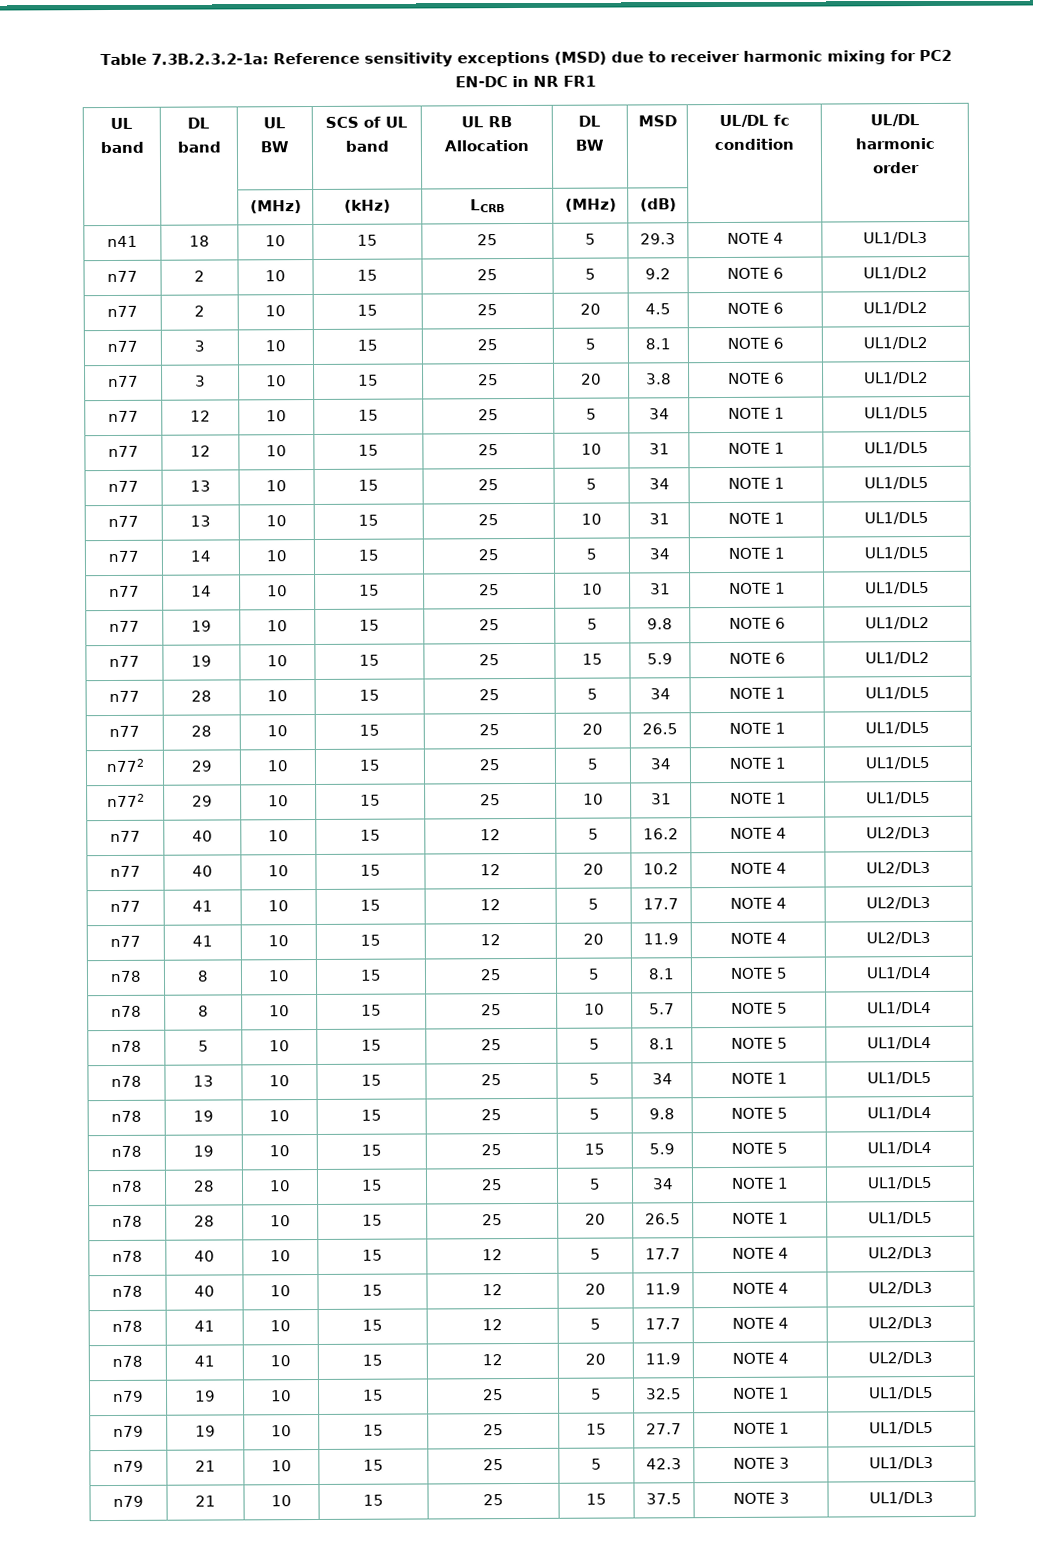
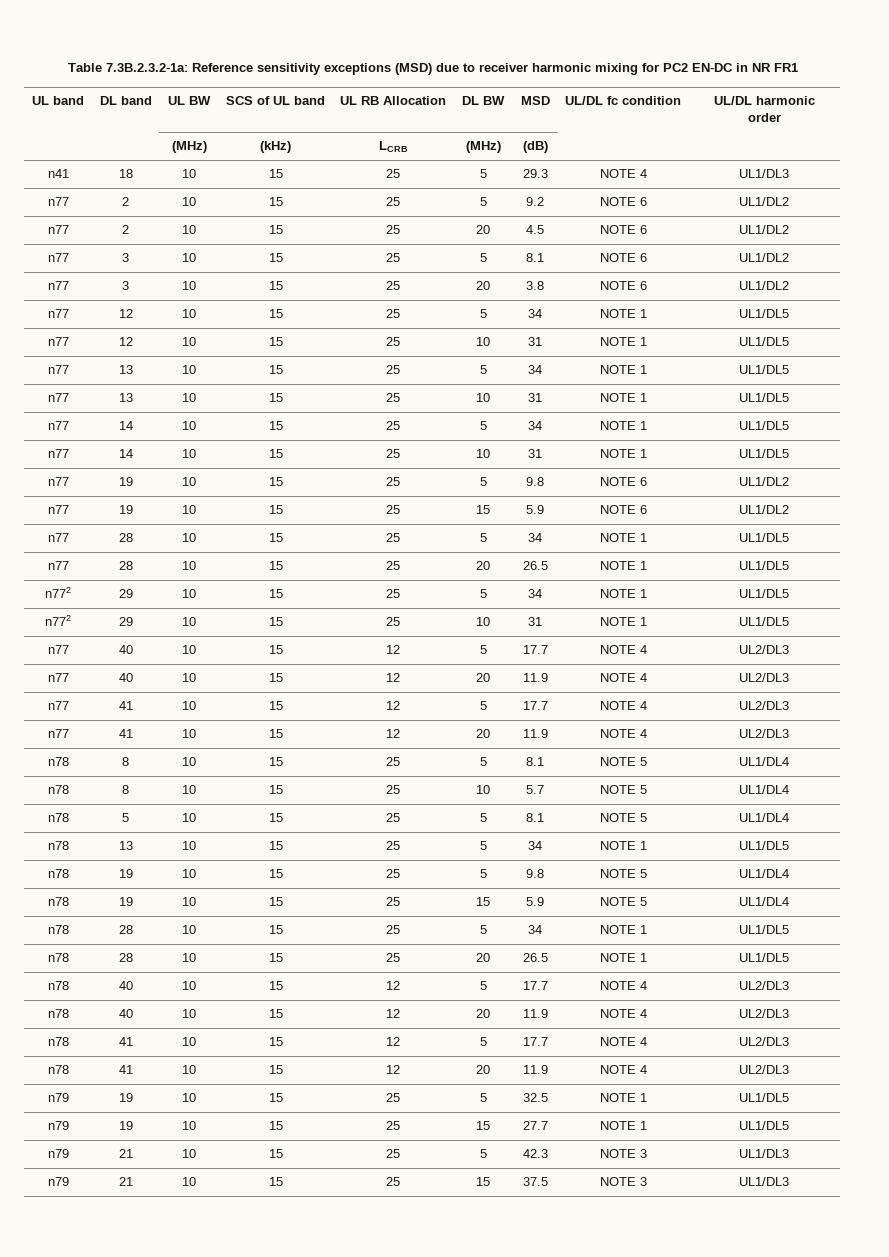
- n77 | 40 | 10 | 15 | 12 | 5 | 16.2 | NOTE 4 | UL2/DL3
+ n77 | 40 | 10 | 15 | 12 | 5 | 17.7 | NOTE 4 | UL2/DL3
- n77 | 40 | 10 | 15 | 12 | 20 | 10.2 | NOTE 4 | UL2/DL3
+ n77 | 40 | 10 | 15 | 12 | 20 | 11.9 | NOTE 4 | UL2/DL3

